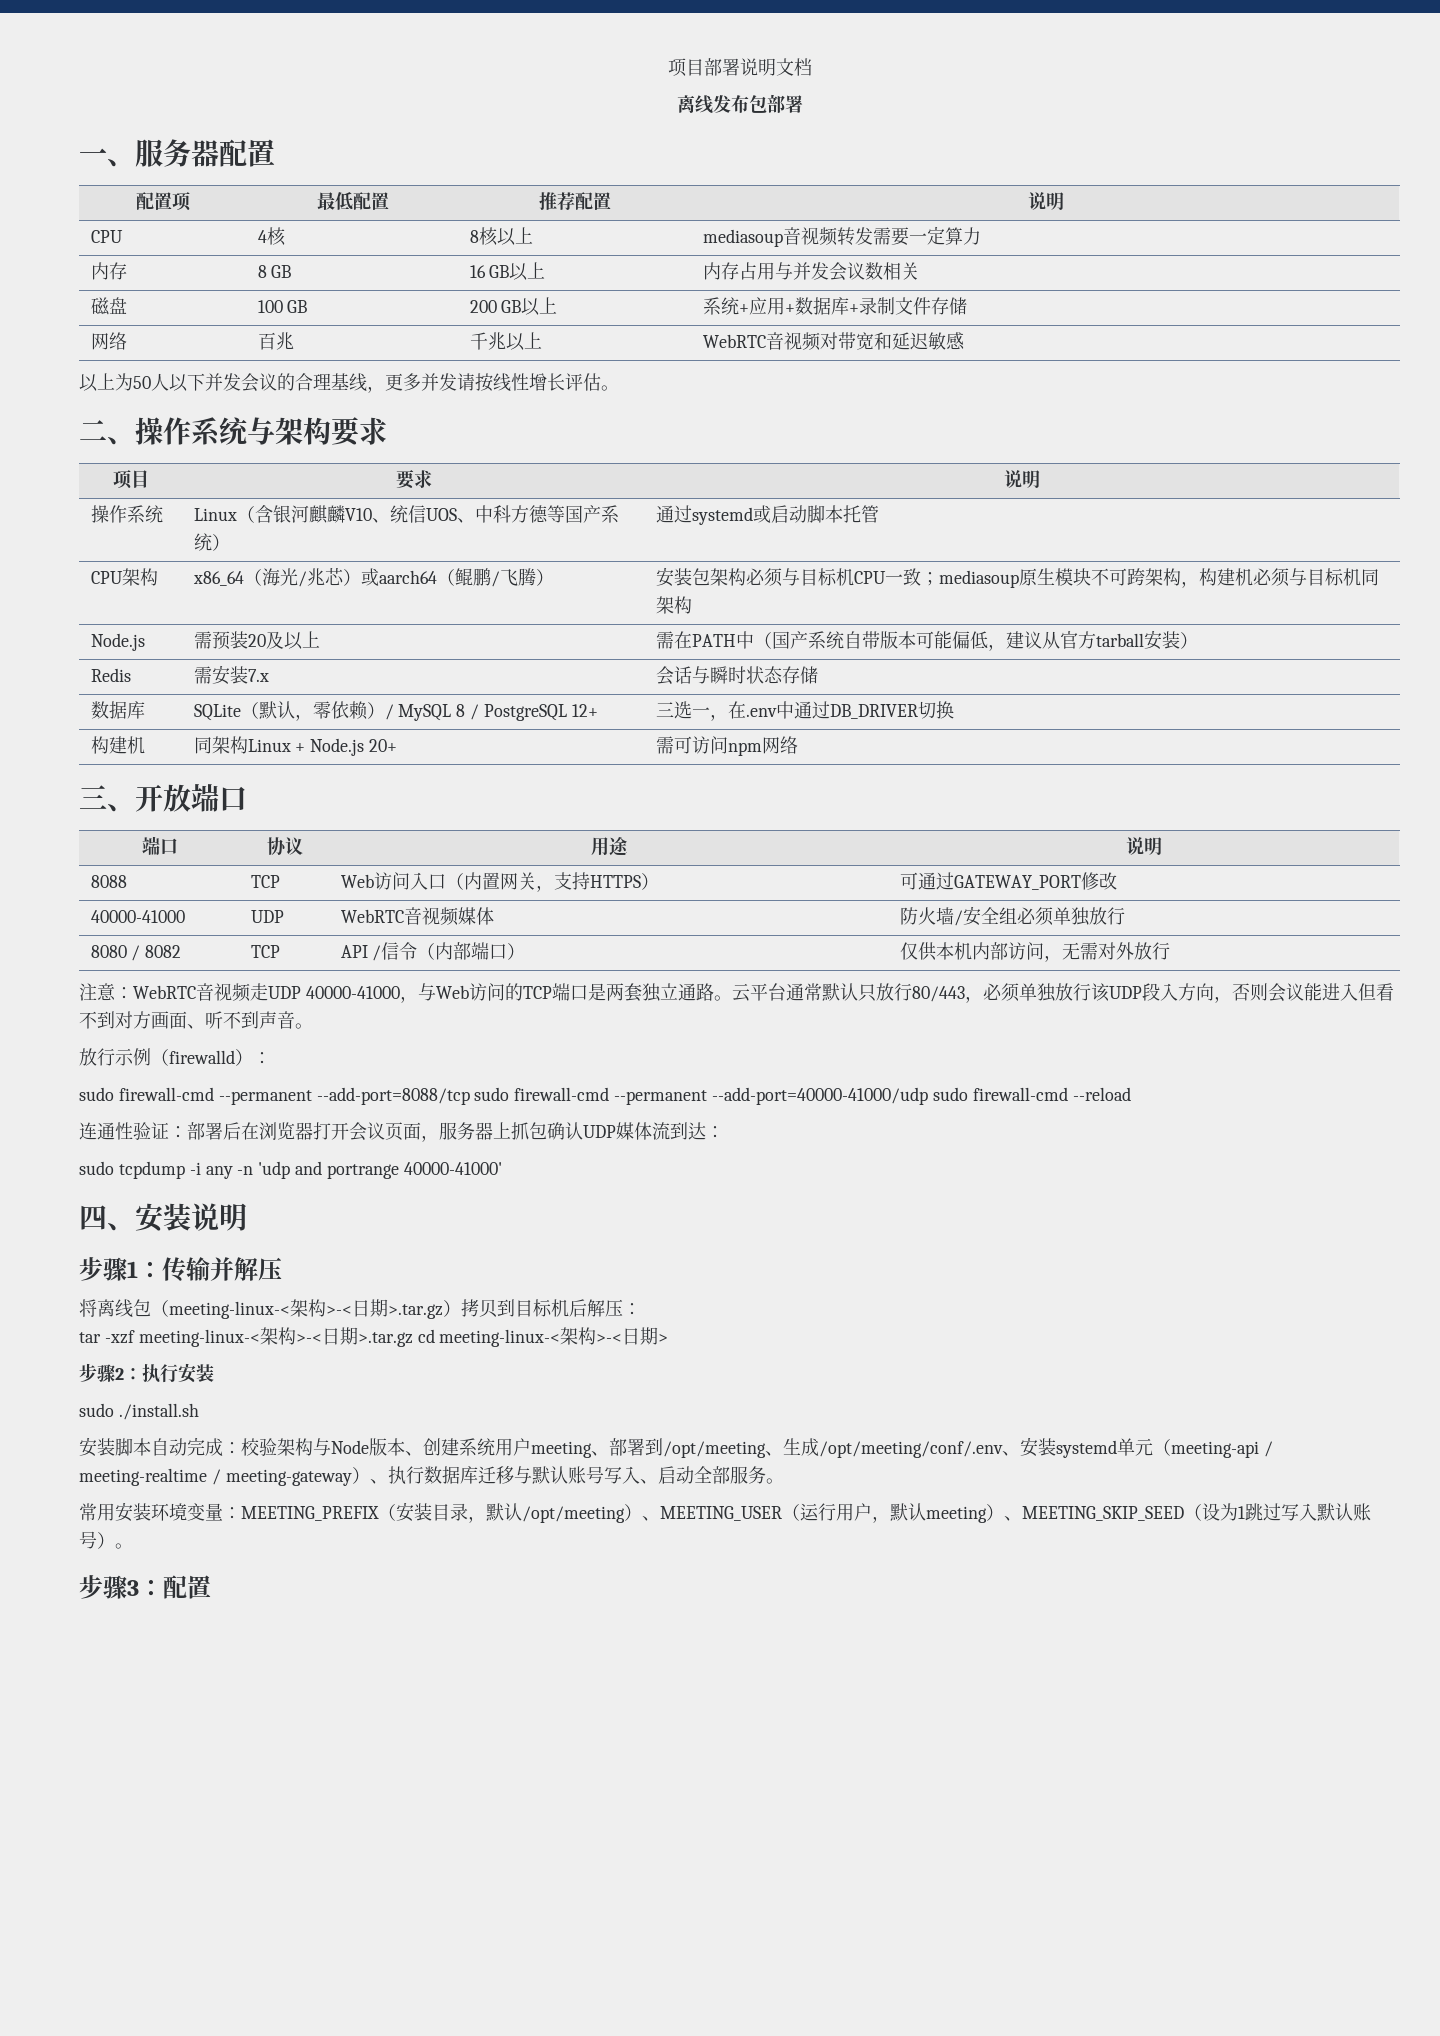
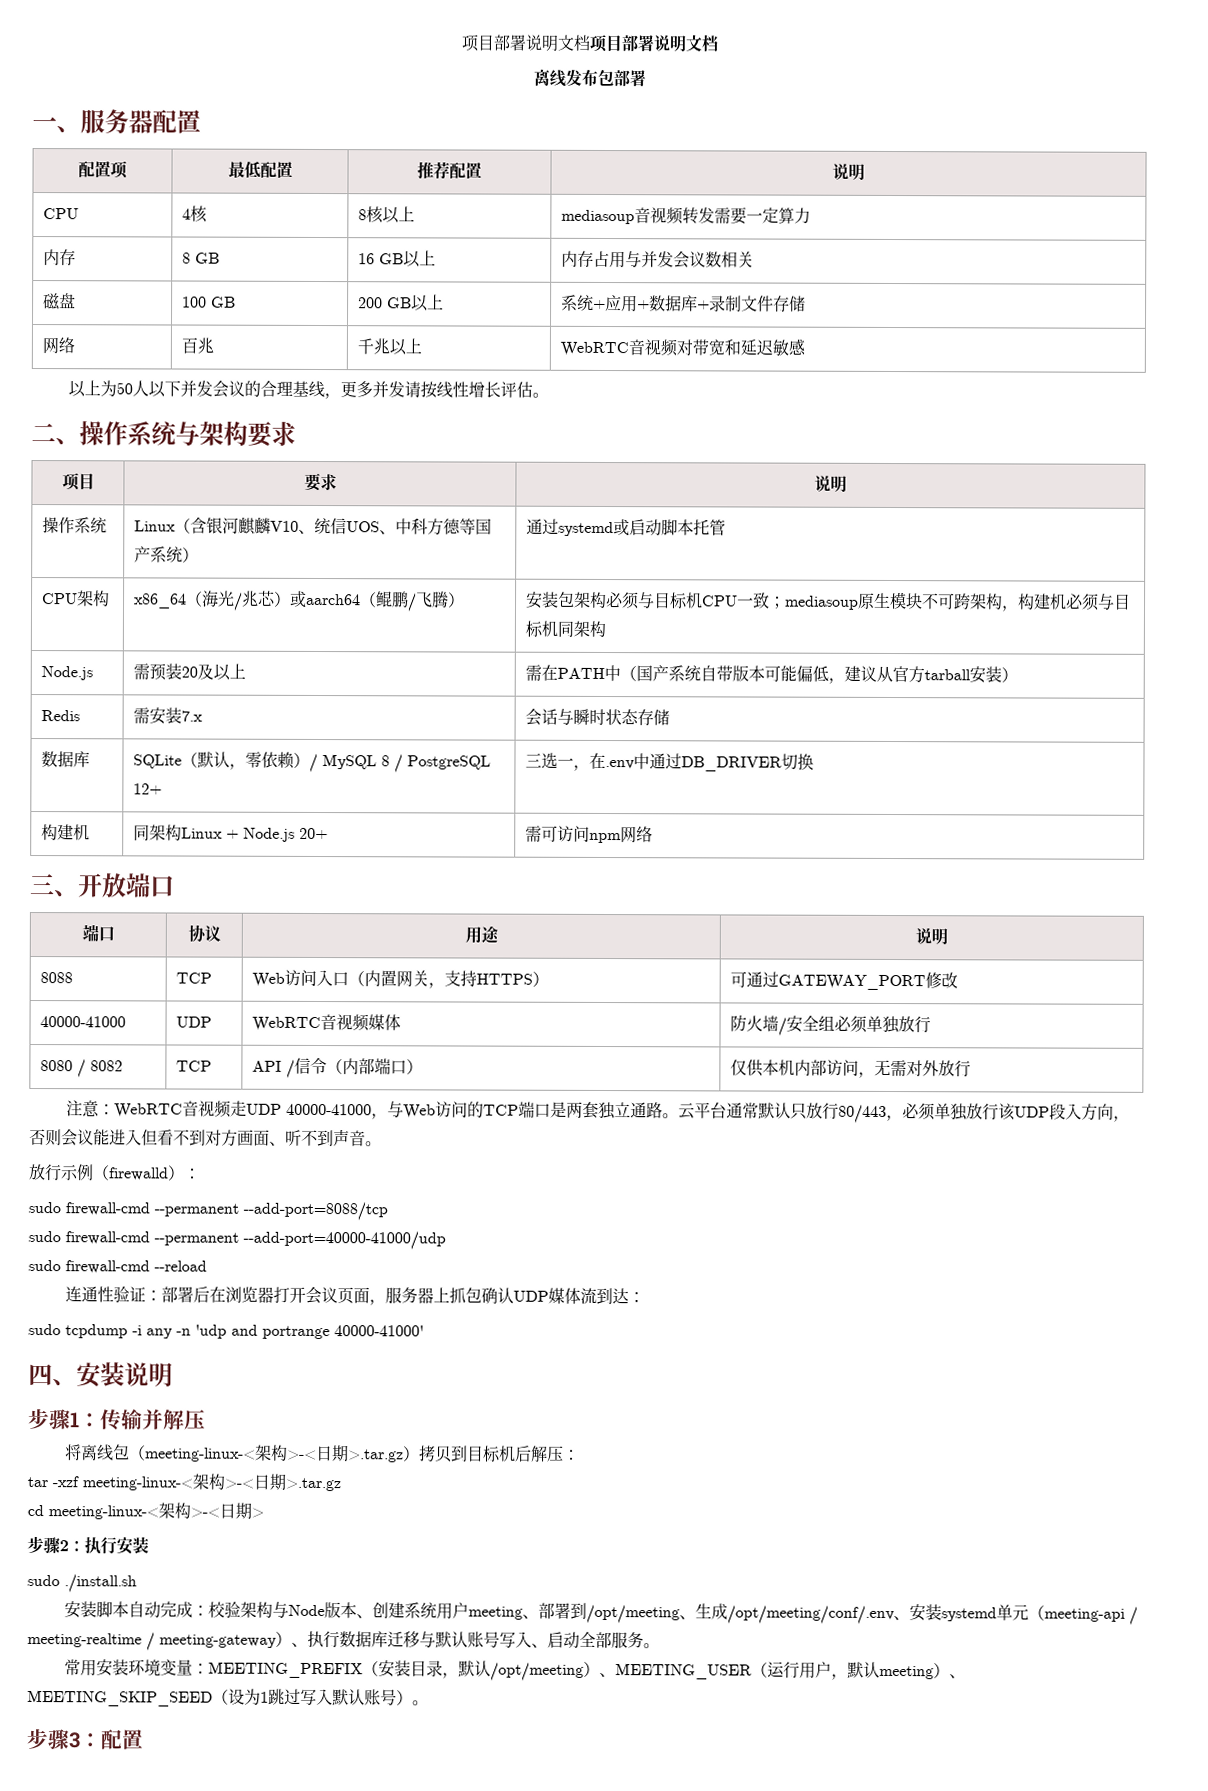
- 项目部署说明文档
+ 项目部署说明文档项目部署说明文档
- sudo firewall-cmd --permanent --add-port=8088/tcp sudo firewall-cmd --permanent --add-port=40000-41000/udp sudo firewall-cmd --reload
+ sudo firewall-cmd --permanent --add-port=8088/tcp
+ sudo firewall-cmd --permanent --add-port=40000-41000/udp
+ sudo firewall-cmd --reload
- tar -xzf meeting-linux-<架构>-<日期>.tar.gz cd meeting-linux-<架构>-<日期>
+ tar -xzf meeting-linux-<架构>-<日期>.tar.gz
+ cd meeting-linux-<架构>-<日期>

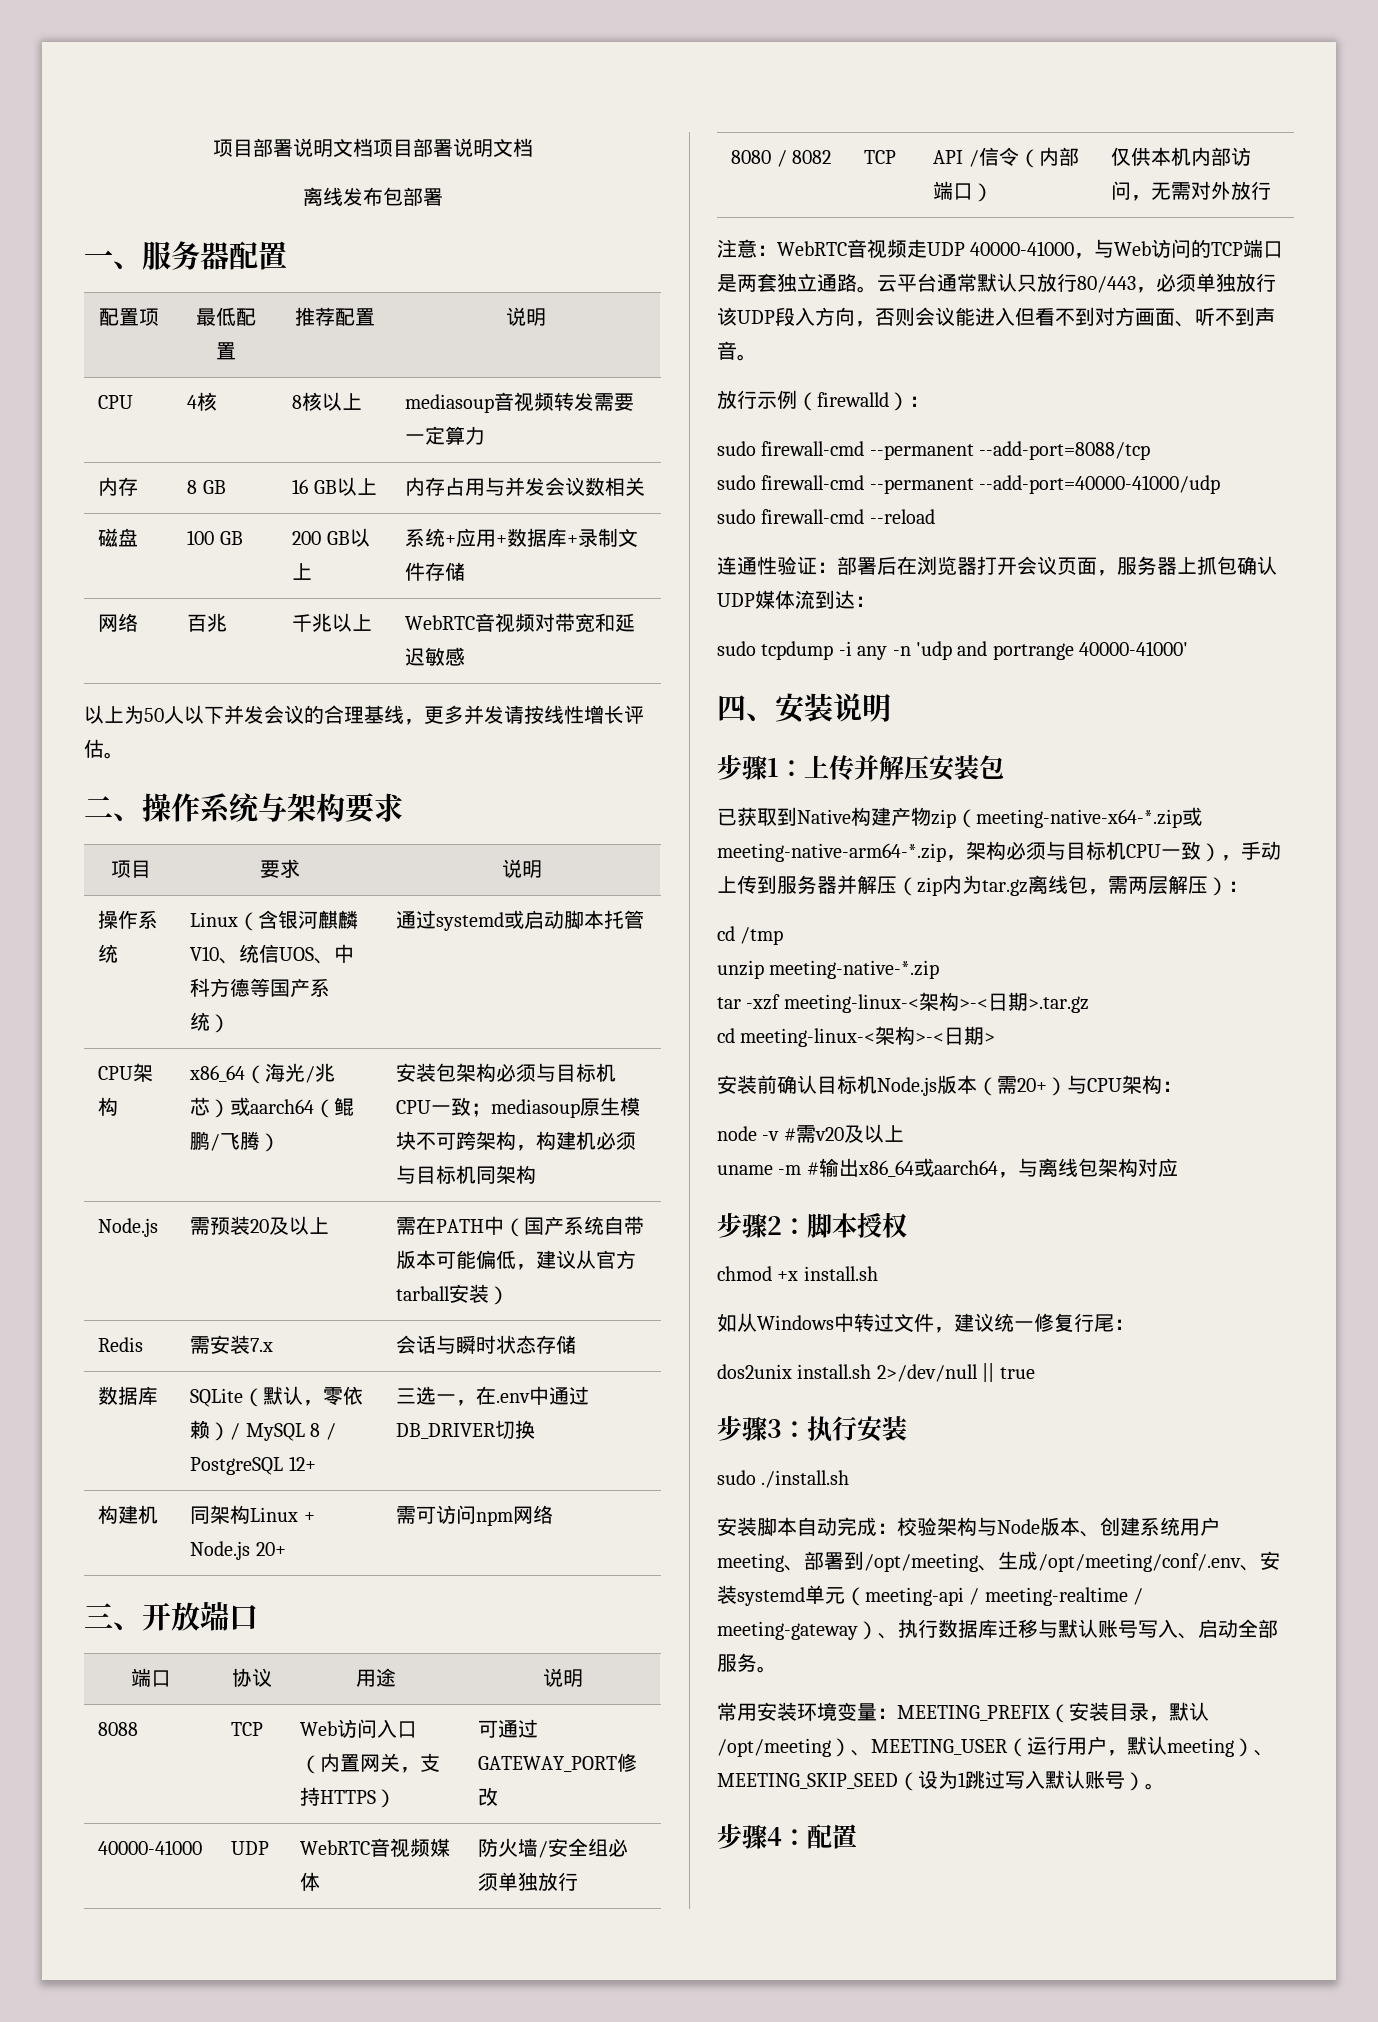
- 步骤1：传输并解压
- 将离线包（meeting-linux-<架构>-<日期>.tar.gz）拷贝到目标机后解压：
+ 步骤1：上传并解压安装包
+ 已获取到Native构建产物zip（meeting-native-x64-*.zip或meeting-native-arm64-*.zip，架构必须与目标机CPU一致），手动上传到服务器并解压（zip内为tar.gz离线包，需两层解压）：
+ cd /tmp
+ unzip meeting-native-*.zip
- 步骤2：执行安装
+ 安装前确认目标机Node.js版本（需20+）与CPU架构：
+ node -v #需v20及以上
+ uname -m #输出x86_64或aarch64，与离线包架构对应
+ 步骤2：脚本授权
+ chmod +x install.sh
+ 如从Windows中转过文件，建议统一修复行尾：
+ dos2unix install.sh 2>/dev/null || true
+ 步骤3：执行安装
- 步骤3：配置
+ 步骤4：配置

